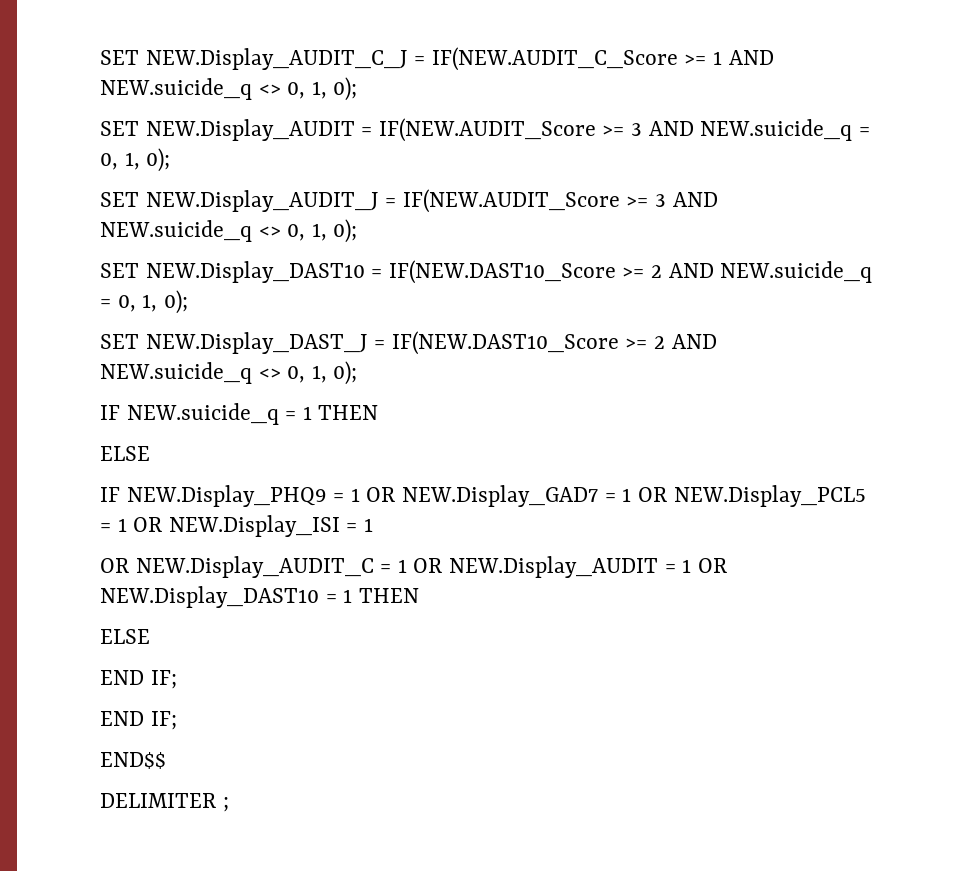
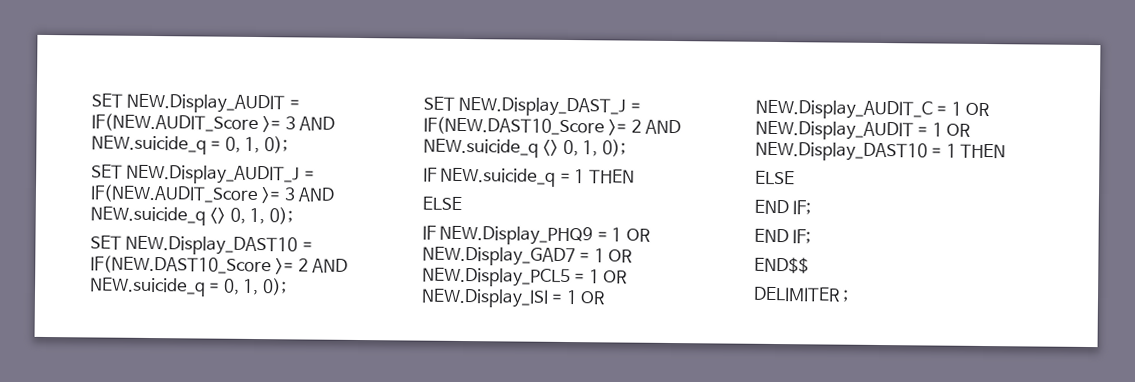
- SET NEW.Display_AUDIT_C_J = IF(NEW.AUDIT_C_Score >= 1 AND NEW.suicide_q <> 0, 1, 0);
- IF NEW.Display_PHQ9 = 1 OR NEW.Display_GAD7 = 1 OR NEW.Display_PCL5 = 1 OR NEW.Display_ISI = 1
- OR NEW.Display_AUDIT_C = 1 OR NEW.Display_AUDIT = 1 OR NEW.Display_DAST10 = 1 THEN
+ IF NEW.Display_PHQ9 = 1 OR NEW.Display_GAD7 = 1 OR NEW.Display_PCL5 = 1 OR NEW.Display_ISI = 1 OR NEW.Display_AUDIT_C = 1 OR NEW.Display_AUDIT = 1 OR NEW.Display_DAST10 = 1 THEN

